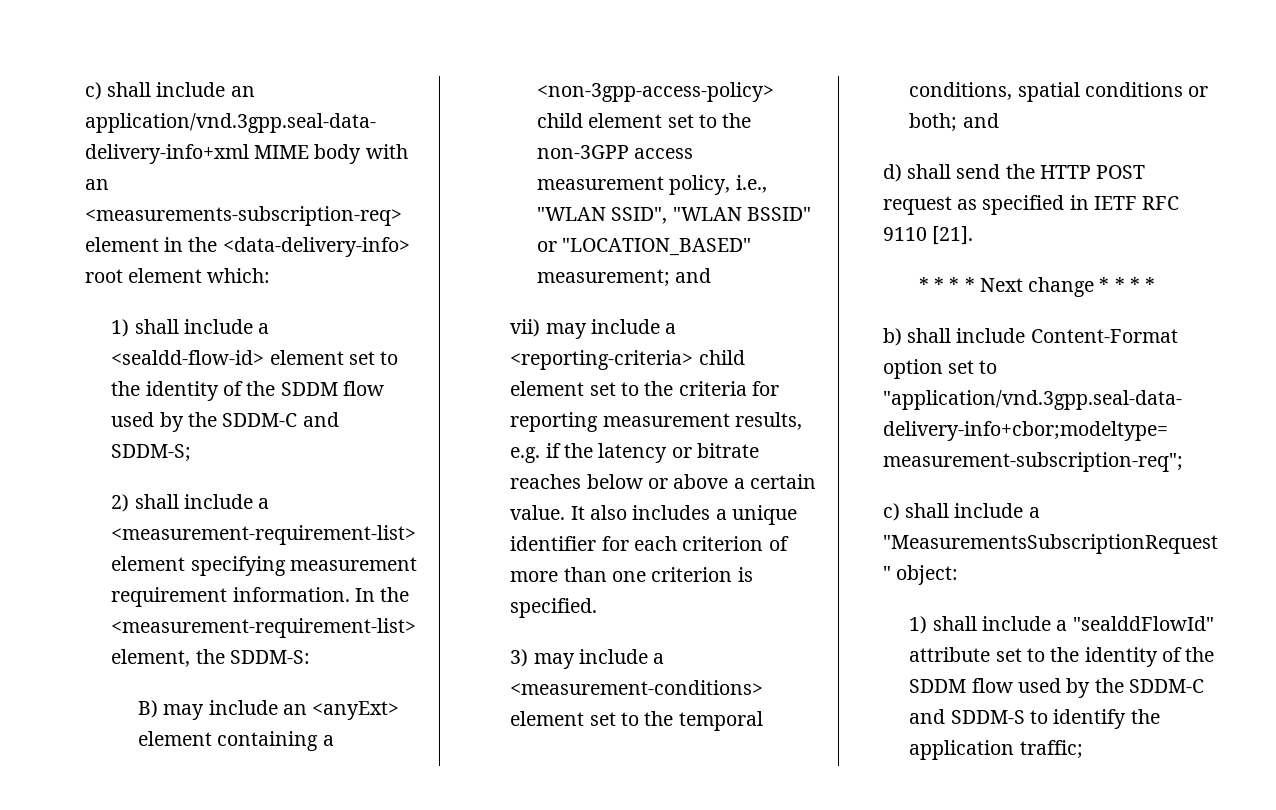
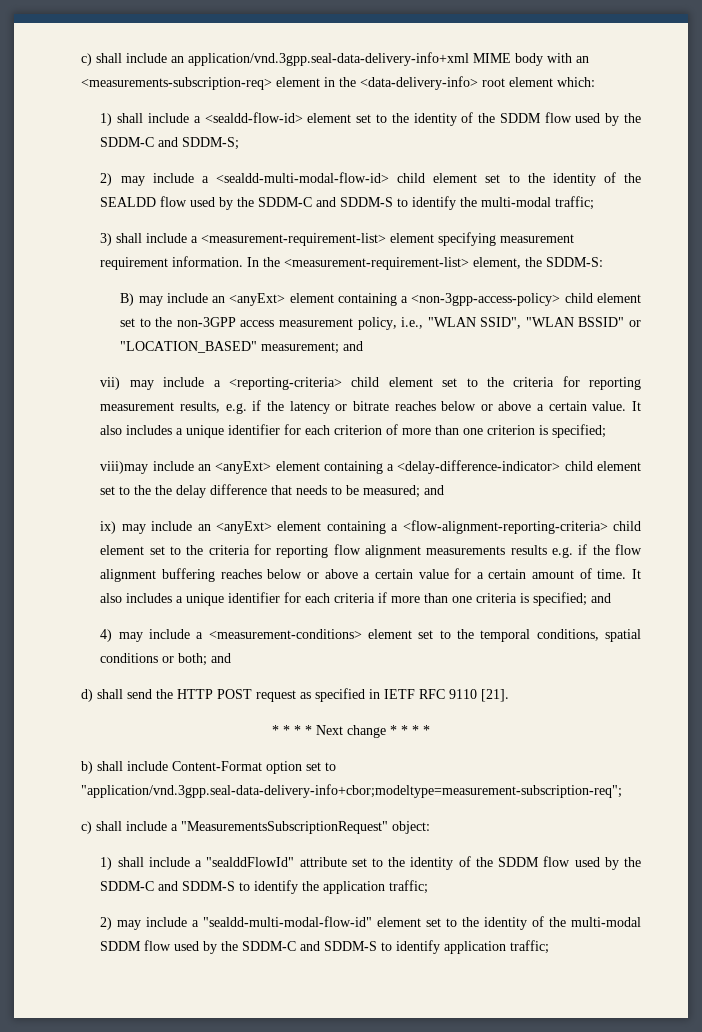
- 2) shall include a <measurement-requirement-list> element specifying measurement requirement information.
+ 2) may include a <sealdd-multi-modal-flow-id> child element set to the identity of the SEALDD flow used by the SDDM-C and SDDM-S to identify the multi-modal traffic;
+ 3) shall include a <measurement-requirement-list> element specifying measurement requirement information.
- It also includes a unique identifier for each criterion of more than one criterion is specified.
- 3) may include a <measurement-conditions> element set to the temporal conditions, spatial conditions or both; and
+ It also includes a unique identifier for each criterion of more than one criterion is specified;
+ viii)may include an <anyExt> element containing a <delay-difference-indicator> child element set to the the delay difference that needs to be measured; and
+ ix) may include an <anyExt> element containing a <flow-alignment-reporting-criteria> child element set to the criteria for reporting flow alignment measurements results e.g. if the flow alignment buffering reaches below or above a certain value for a certain amount of time. It also includes a unique identifier for each criteria if more than one criteria is specified; and
+ 4) may include a <measurement-conditions> element set to the temporal conditions, spatial conditions or both; and
+ 2) may include a "sealdd-multi-modal-flow-id" element set to the identity of the multi-modal SDDM flow used by the SDDM-C and SDDM-S to identify application traffic;

